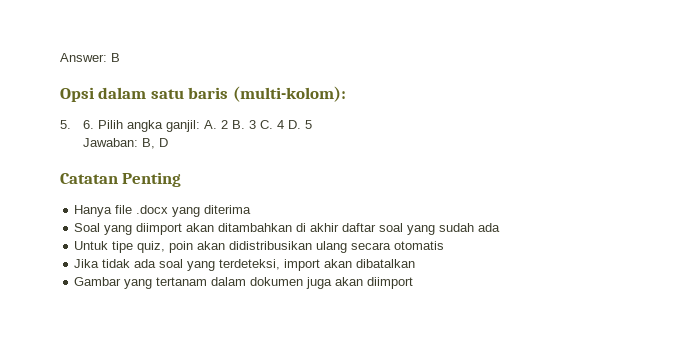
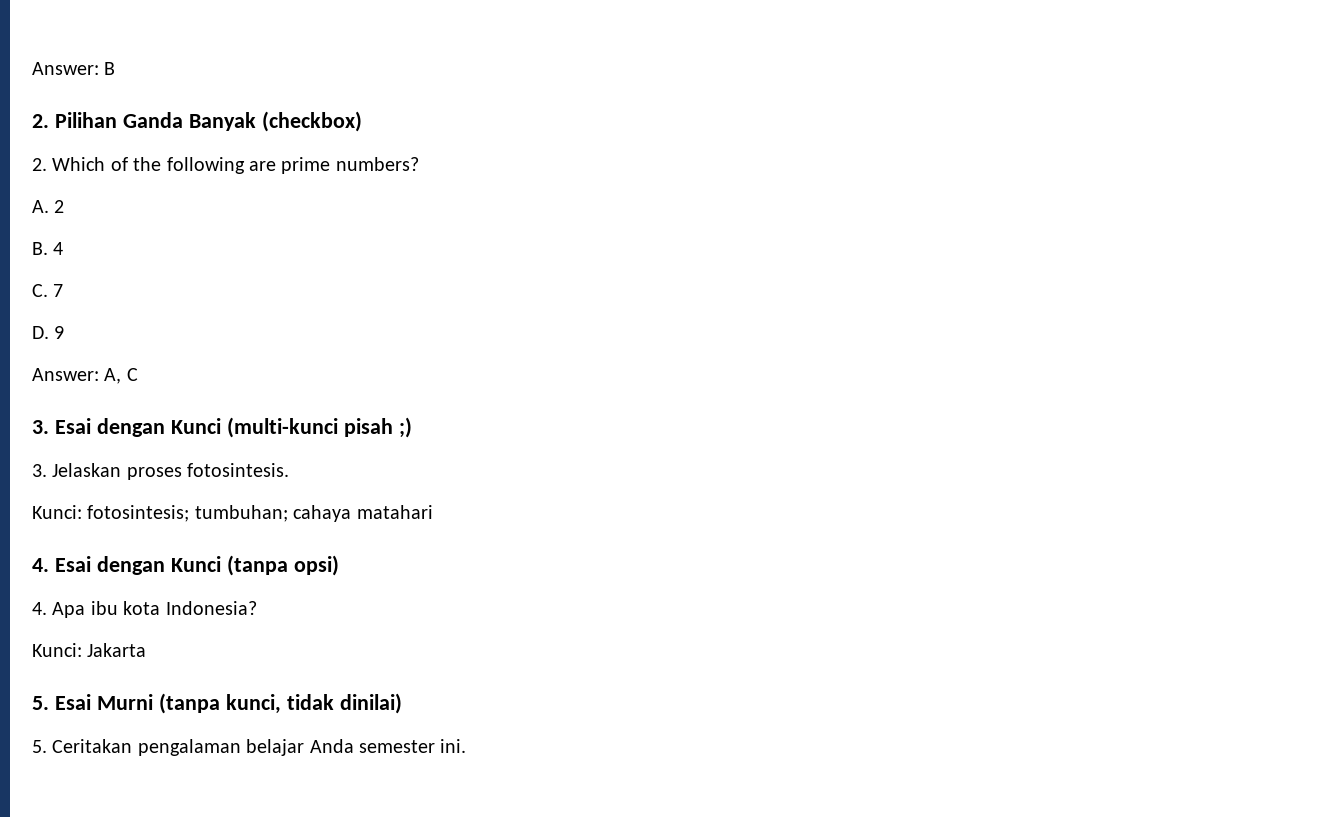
- Opsi dalam satu baris (multi-kolom):
- 5. 6. Pilih angka ganjil: A. 2 B. 3 C. 4 D. 5
- Jawaban: B, D
- Catatan Penting
- Hanya file .docx yang diterima
- Soal yang diimport akan ditambahkan di akhir daftar soal yang sudah ada
- Untuk tipe quiz, poin akan didistribusikan ulang secara otomatis
- Jika tidak ada soal yang terdeteksi, import akan dibatalkan
- Gambar yang tertanam dalam dokumen juga akan diimport
+ 2. Pilihan Ganda Banyak (checkbox)
+ 2. Which of the following are prime numbers?
+ A. 2
+ B. 4
+ C. 7
+ D. 9
+ Answer: A, C
+ 3. Esai dengan Kunci (multi-kunci pisah ;)
+ 3. Jelaskan proses fotosintesis.
+ Kunci: fotosintesis; tumbuhan; cahaya matahari
+ 4. Esai dengan Kunci (tanpa opsi)
+ 4. Apa ibu kota Indonesia?
+ Kunci: Jakarta
+ 5. Esai Murni (tanpa kunci, tidak dinilai)
+ 5. Ceritakan pengalaman belajar Anda semester ini.

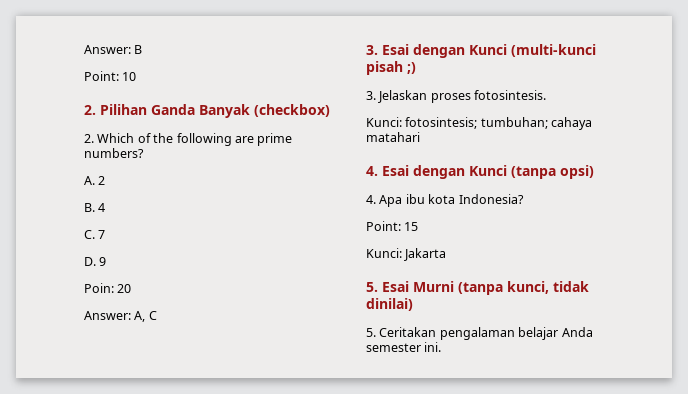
+ Point: 10
+ Poin: 20
+ Point: 15

